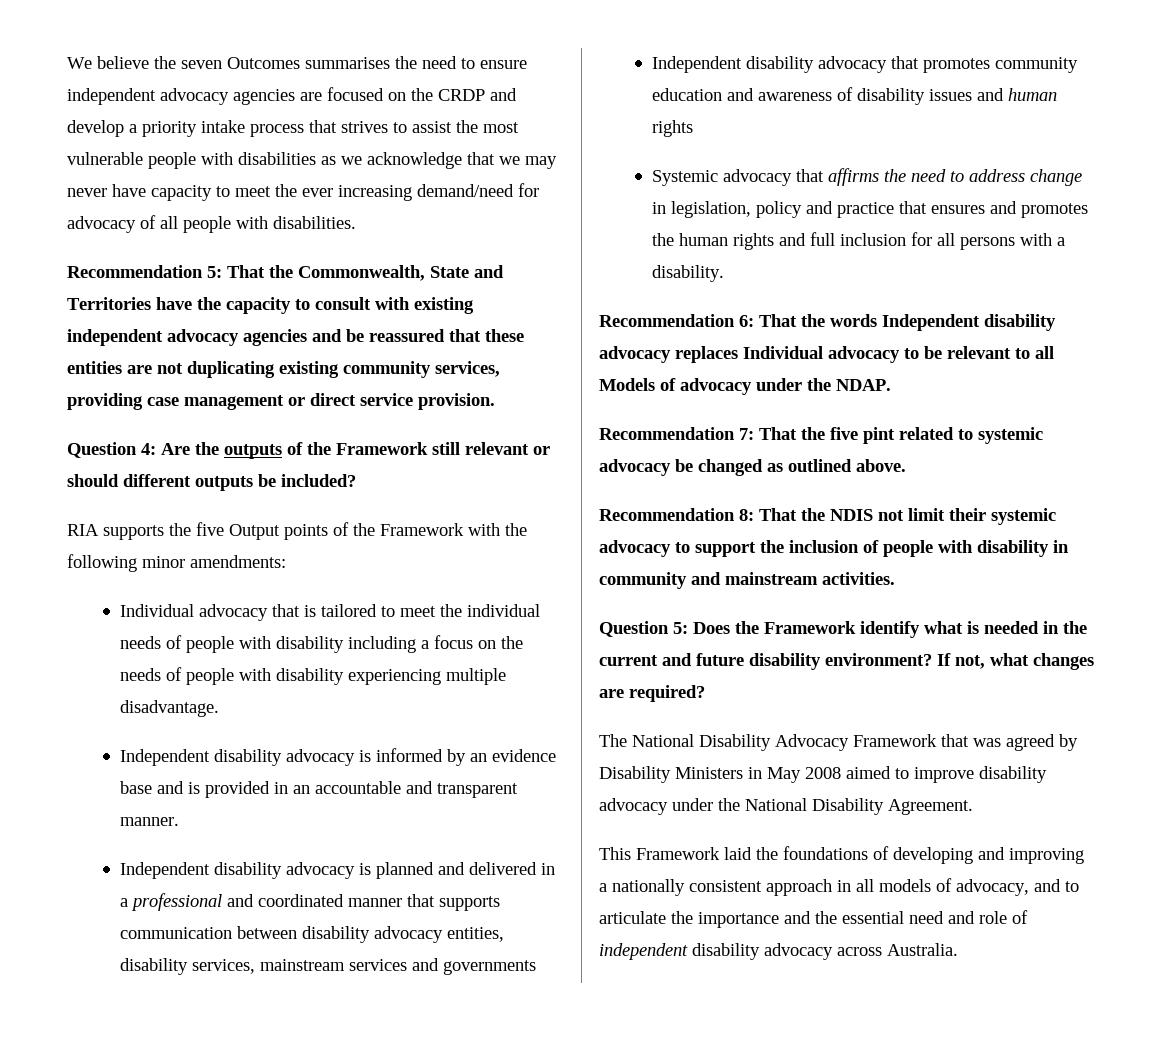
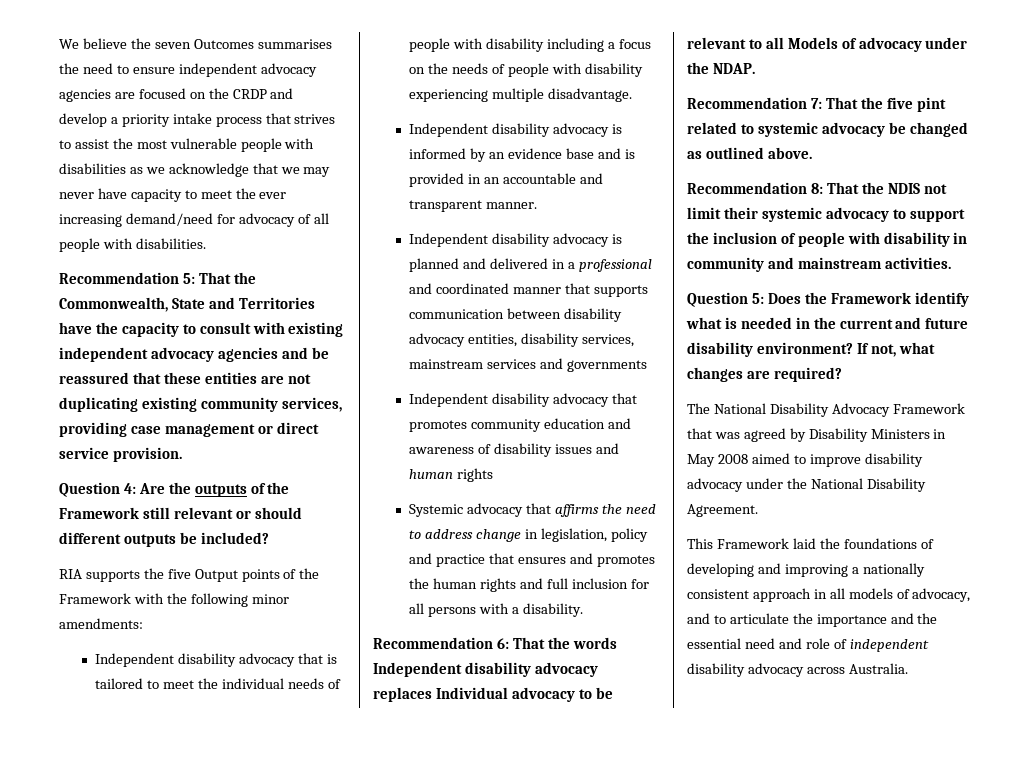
- Individual advocacy that is tailored to meet the individual needs of people with disability including a focus on the needs of people with disability experiencing multiple disadvantage.
+ Independent disability advocacy that is tailored to meet the individual needs of people with disability including a focus on the needs of people with disability experiencing multiple disadvantage.

